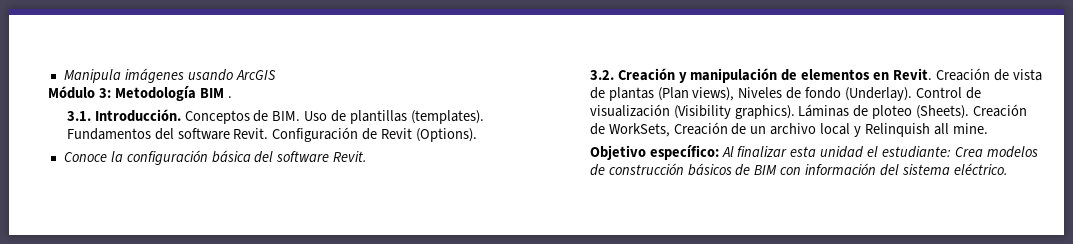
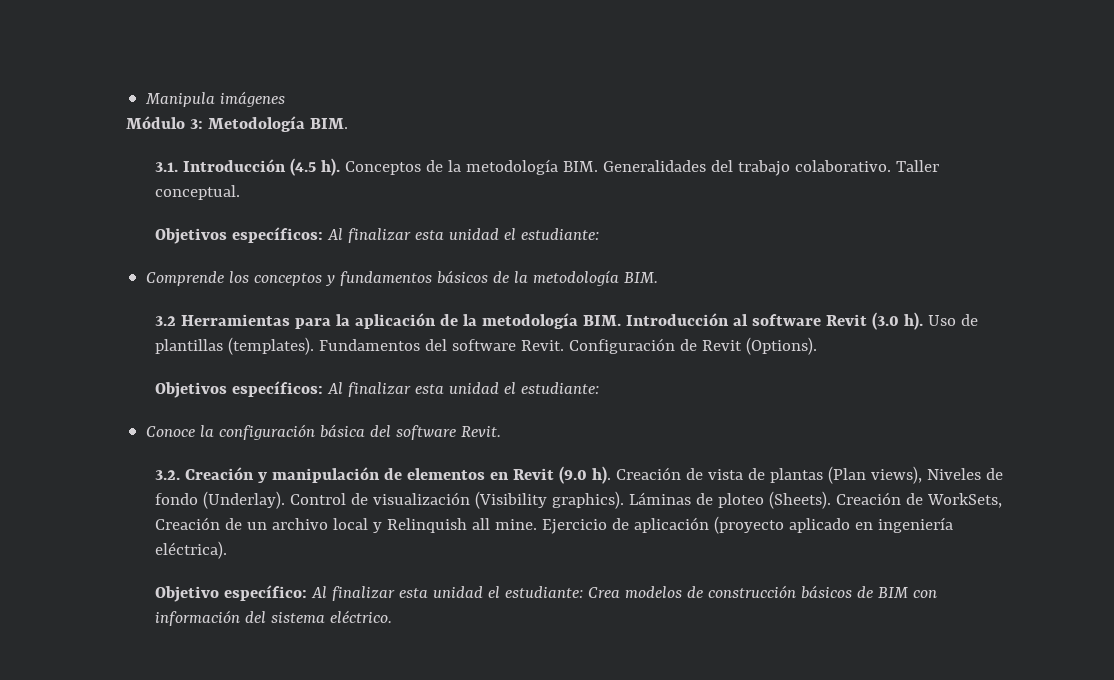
- Manipula imágenes usando ArcGIS
+ Manipula imágenes
- Módulo 3: Metodología BIM .
+ Módulo 3: Metodología BIM.
- 3.1. Introducción. Conceptos de BIM. Uso de plantillas (templates).
+ 3.1. Introducción (4.5 h). Conceptos de la metodología BIM. Generalidades del trabajo colaborativo. Taller conceptual.
+ Objetivos específicos: Al finalizar esta unidad el estudiante:
+ Comprende los conceptos y fundamentos básicos de la metodología BIM.
+ 3.2 Herramientas para la aplicación de la metodología BIM. Introducción al software Revit (3.0 h). Uso de plantillas (templates).
  Configuración de Revit (Options).
+ Objetivos específicos: Al finalizar esta unidad el estudiante:
- 3.2. Creación y manipulación de elementos en Revit.
+ 3.2. Creación y manipulación de elementos en Revit (9.0 h).
+ Ejercicio de aplicación (proyecto aplicado en ingeniería eléctrica).

